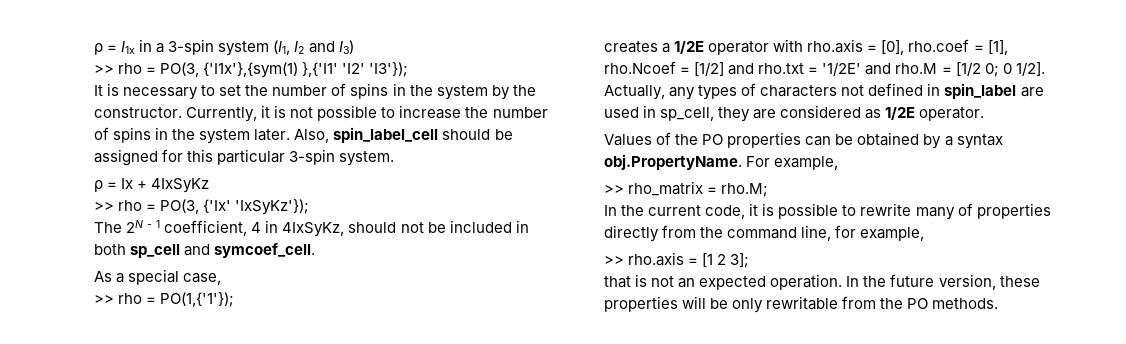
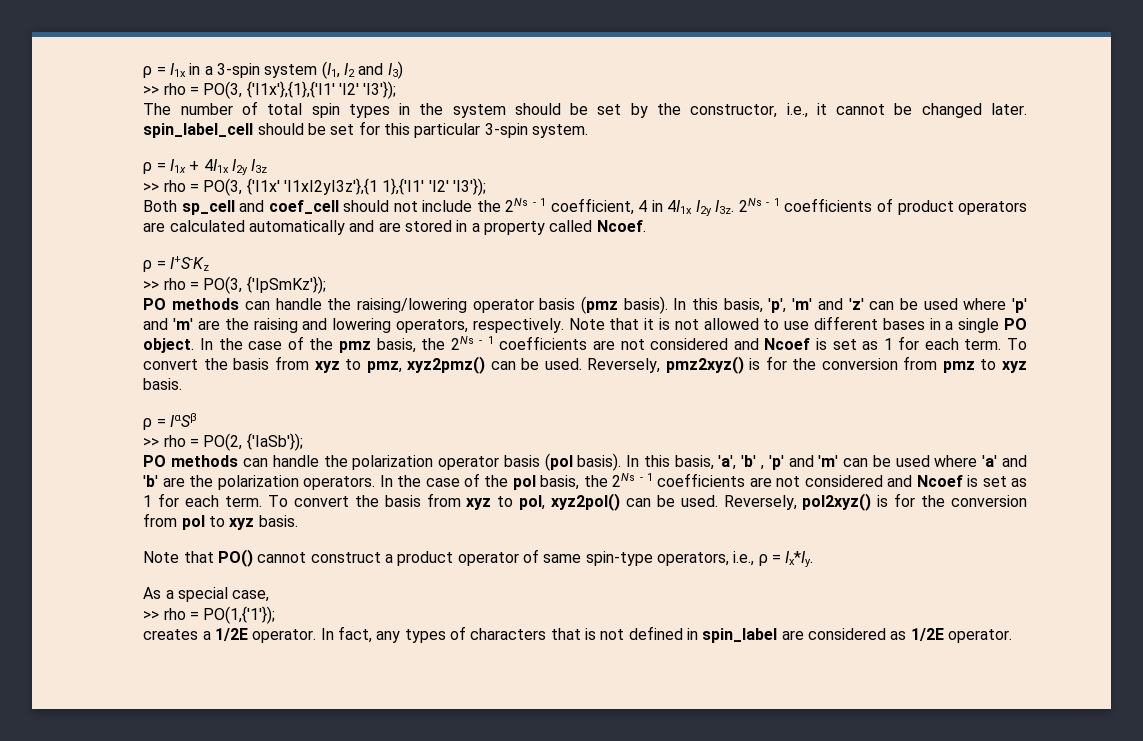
- >> rho = PO(3, {'I1x'},{sym(1) },{'I1' 'I2' 'I3'});
- It is necessary to set the number of spins in the system by the constructor. Currently, it is not possible to increase the number of spins in the system later. Also, spin_label_cell should be assigned for this particular 3-spin system.
+ >> rho = PO(3, {'I1x'},{1},{'I1' 'I2' 'I3'});
+ The number of total spin types in the system should be set by the constructor, i.e., it cannot be changed later. spin_label_cell should be set for this particular 3-spin system.
- ρ = Ix + 4IxSyKz
- >> rho = PO(3, {'Ix' 'IxSyKz'});
- The 2N - 1 coefficient, 4 in 4IxSyKz, should not be included in both sp_cell and symcoef_cell.
+ ρ = I1x + 4I1x I2y I3z
+ >> rho = PO(3, {'I1x' 'I1xI2yI3z'},{1 1},{'I1' 'I2' 'I3'});
+ Both sp_cell and coef_cell should not include the 2Ns - 1 coefficient, 4 in 4I1x I2y I3z. 2Ns - 1 coefficients of product operators are calculated automatically and are stored in a property called Ncoef.
+ ρ = I+S-Kz
+ >> rho = PO(3, {'IpSmKz'});
+ PO methods can handle the raising/lowering operator basis (pmz basis). In this basis, 'p', 'm' and 'z' can be used where 'p' and 'm' are the raising and lowering operators, respectively. Note that it is not allowed to use different bases in a single PO object. In the case of the pmz basis, the 2Ns - 1 coefficients are not considered and Ncoef is set as 1 for each term. To convert the basis from xyz to pmz, xyz2pmz() can be used. Reversely, pmz2xyz() is for the conversion from pmz to xyz basis.
+ ρ = IαSβ
+ >> rho = PO(2, {'IaSb'});
+ PO methods can handle the polarization operator basis (pol basis). In this basis, 'a', 'b' , 'p' and 'm' can be used where 'a' and 'b' are the polarization operators. In the case of the pol basis, the 2Ns - 1 coefficients are not considered and Ncoef is set as 1 for each term. To convert the basis from xyz to pol, xyz2pol() can be used. Reversely, pol2xyz() is for the conversion from pol to xyz basis.
+ Note that PO() cannot construct a product operator of same spin-type operators, i.e., ρ = Ix*Iy.
- creates a 1/2E operator with rho.axis = [0], rho.coef = [1], rho.Ncoef = [1/2] and rho.txt = '1/2E' and rho.M = [1/2 0; 0 1/2]. Actually, any types of characters not defined in spin_label are used in sp_cell, they are considered as 1/2E operator.
+ creates a 1/2E operator. In fact, any types of characters that is not defined in spin_label are considered as 1/2E operator.
- Values of the PO properties can be obtained by a syntax obj.PropertyName. For example,
- >> rho_matrix = rho.M;
- In the current code, it is possible to rewrite many of properties directly from the command line, for example,
- >> rho.axis = [1 2 3];
- that is not an expected operation. In the future version, these properties will be only rewritable from the PO methods.

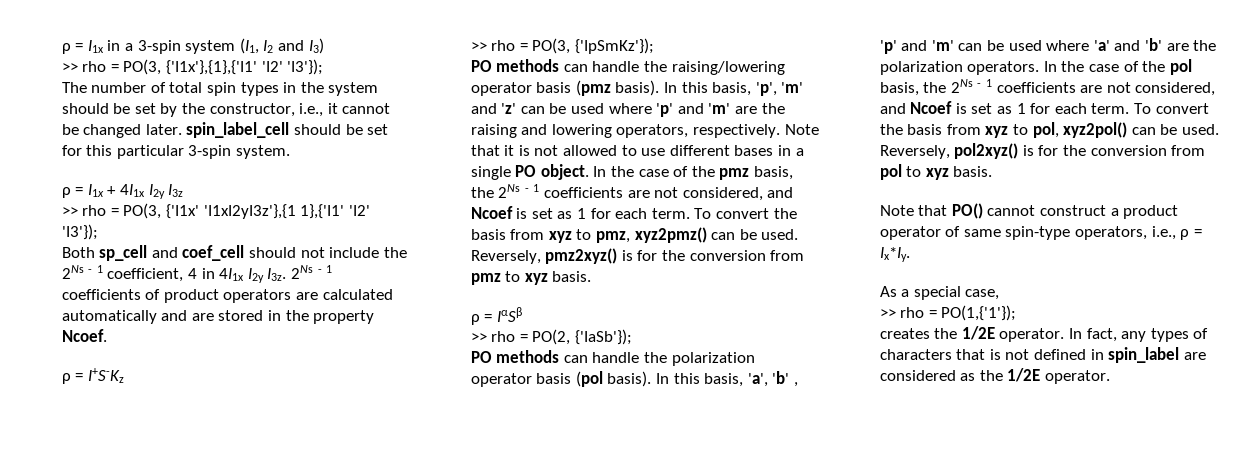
- Both sp_cell and coef_cell should not include the 2Ns - 1 coefficient, 4 in 4I1x I2y I3z. 2Ns - 1 coefficients of product operators are calculated automatically and are stored in a property called Ncoef.
+ Both sp_cell and coef_cell should not include the 2Ns - 1 coefficient, 4 in 4I1x I2y I3z. 2Ns - 1 coefficients of product operators are calculated automatically and are stored in the property Ncoef.
- In the case of the pmz basis, the 2Ns - 1 coefficients are not considered and Ncoef is set as 1 for each term.
+ In the case of the pmz basis, the 2Ns - 1 coefficients are not considered, and Ncoef is set as 1 for each term.
- In the case of the pol basis, the 2Ns - 1 coefficients are not considered and Ncoef is set as 1 for each term.
+ In the case of the pol basis, the 2Ns - 1 coefficients are not considered, and Ncoef is set as 1 for each term.
- creates a 1/2E operator.
+ creates the 1/2E operator.
- In fact, any types of characters that is not defined in spin_label are considered as 1/2E operator.
+ In fact, any types of characters that is not defined in spin_label are considered as the 1/2E operator.

